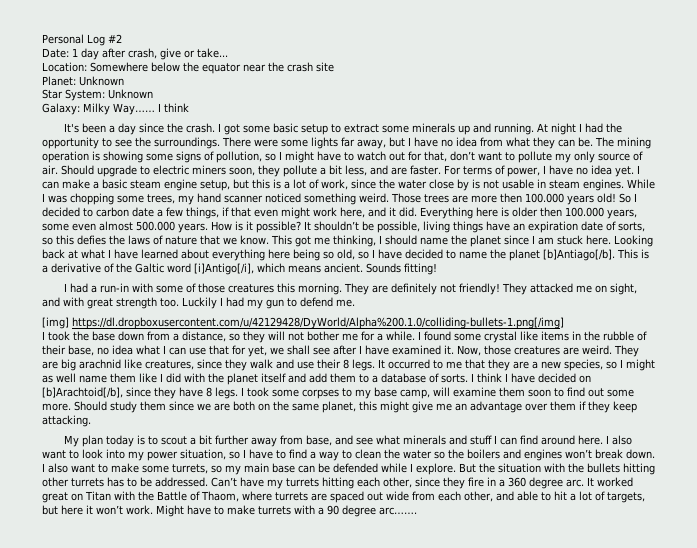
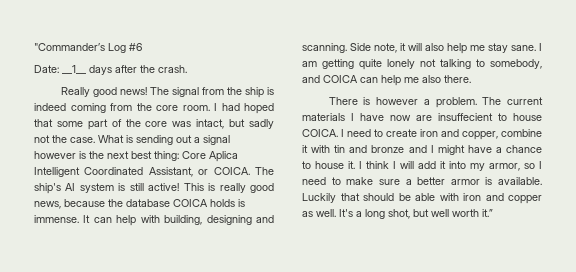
- Personal Log #2
- Date: 1 day after crash, give or take...
- Location: Somewhere below the equator near the crash site
- Planet: Unknown
- Star System: Unknown
- Galaxy: Milky Way…… I think
- It's been a day since the crash. I got some basic setup to extract some minerals up and running. At night I had the opportunity to see the surroundings. There were some lights far away, but I have no idea from what they can be. The mining operation is showing some signs of pollution, so I might have to watch out for that, don’t want to pollute my only source of air. Should upgrade to electric miners soon, they pollute a bit less, and are faster. For terms of power, I have no idea yet. I can make a basic steam engine setup, but this is a lot of work, since the water close by is not usable in steam engines. While I was chopping some trees, my hand scanner noticed something weird. Those trees are more then 100.000 years old! So I decided to carbon date a few things, if that even might work here, and it did. Everything here is older then 100.000 years, some even almost 500.000 years. How is it possible? It shouldn’t be possible, living things have an expiration date of sorts, so this defies the laws of nature that we know. This got me thinking, I should name the planet since I am stuck here. Looking back at what I have learned about everything here being so old, so I have decided to name the planet [b]Antiago[/b]. This is a derivative of the Galtic word [i]Antigo[/i], which means ancient. Sounds fitting!
- I had a run-in with some of those creatures this morning. They are definitely not friendly! They attacked me on sight, and with great strength too. Luckily I had my gun to defend me.
- [img] https://dl.dropboxusercontent.com/u/42129428/DyWorld/Alpha%200.1.0/colliding-bullets-1.png[/img]
- I took the base down from a distance, so they will not bother me for a while. I found some crystal like items in the rubble of their base, no idea what I can use that for yet, we shall see after I have examined it. Now, those creatures are weird. They are big arachnid like creatures, since they walk and use their 8 legs. It occurred to me that they are a new species, so I might as well name them like I did with the planet itself and add them to a database of sorts. I think I have decided on [b]Arachtoid[/b], since they have 8 legs. I took some corpses to my base camp, will examine them soon to find out some more. Should study them since we are both on the same planet, this might give me an advantage over them if they keep attacking.
- My plan today is to scout a bit further away from base, and see what minerals and stuff I can find around here. I also want to look into my power situation, so I have to find a way to clean the water so the boilers and engines won’t break down. I also want to make some turrets, so my main base can be defended while I explore. But the situation with the bullets hitting other turrets has to be addressed. Can’t have my turrets hitting each other, since they fire in a 360 degree arc. It worked great on Titan with the Battle of Thaom, where turrets are spaced out wide from each other, and able to hit a lot of targets, but here it won’t work. Might have to make turrets with a 90 degree arc…….
+ "Commander’s Log #6
+ Date: __1__ days after the crash.
+ Really good news! The signal from the ship is indeed coming from the core room. I had hoped that some part of the core was intact, but sadly not the case. What is sending out a signal however is the next best thing: Core Aplica Intelligent Coordinated Assistant, or COICA. The ship's AI system is still active! This is really good news, because the database COICA holds is immense. It can help with building, designing and scanning. Side note, it will also help me stay sane. I am getting quite lonely not talking to somebody, and COICA can help me also there.
+ There is however a problem. The current materials I have now are insuffecient to house COICA. I need to create iron and copper, combine it with tin and bronze and I might have a chance to house it. I think I will add it into my armor, so I need to make sure a better armor is available. Luckily that should be able with iron and copper as well. It's a long shot, but well worth it.”

